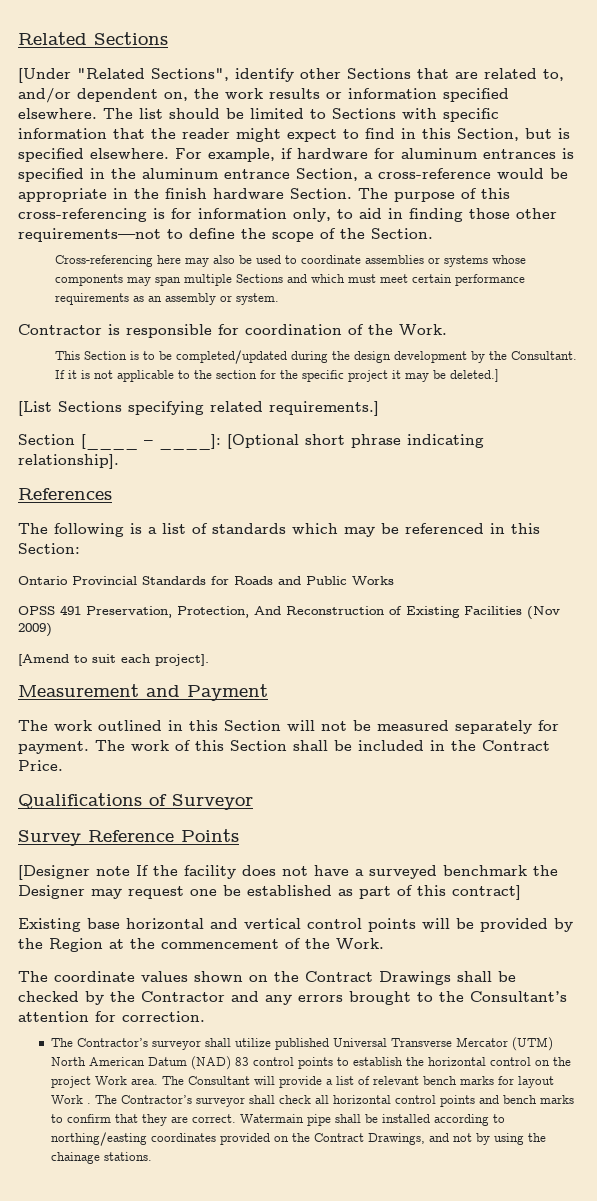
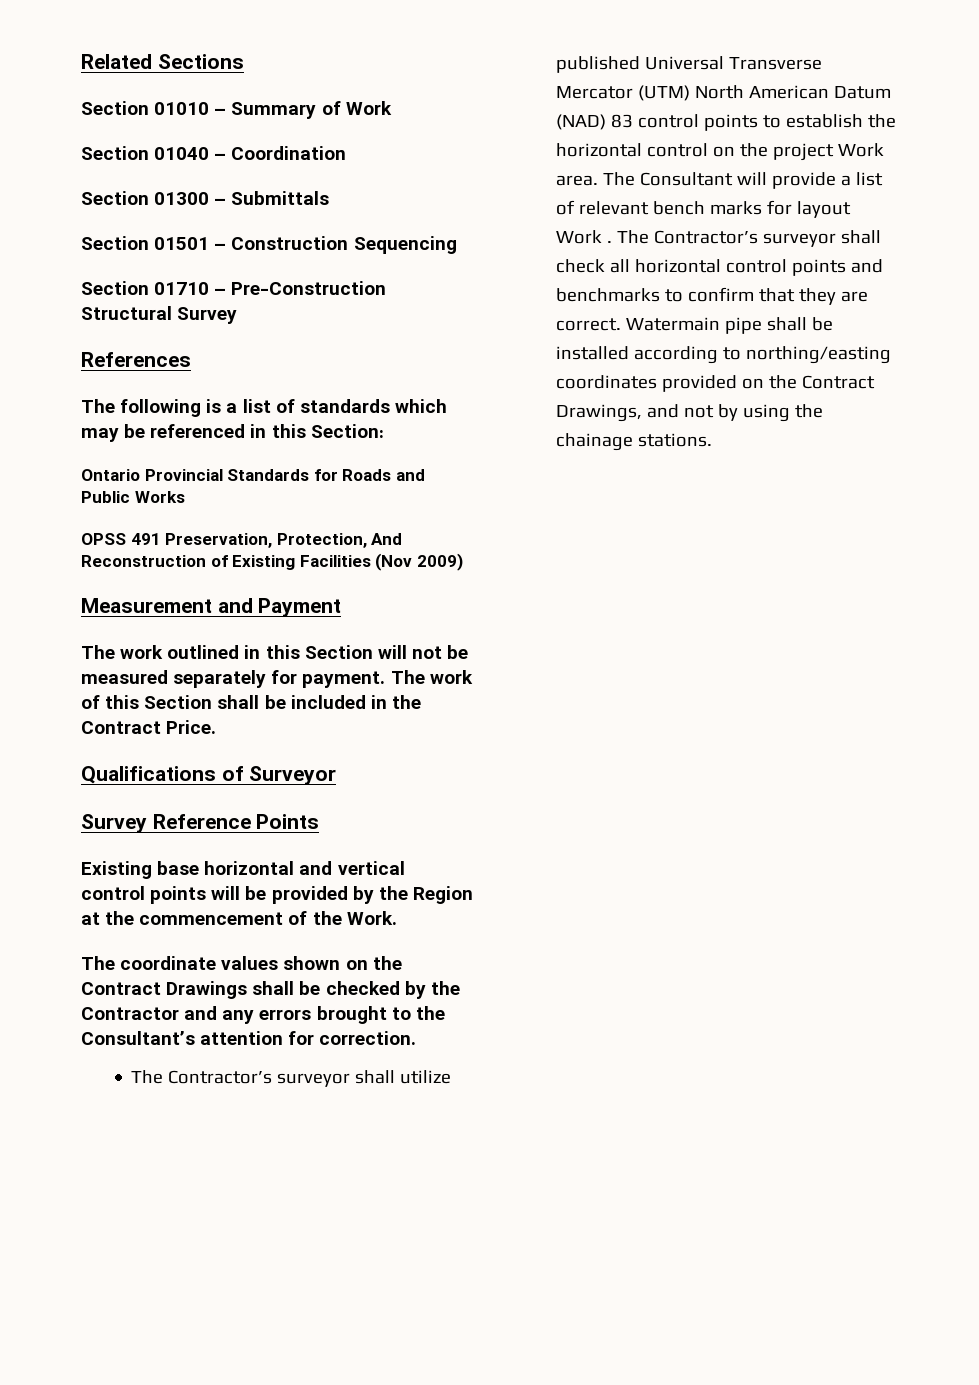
- [Under "Related Sections", identify other Sections that are related to, and/or dependent on, the work results or information specified elsewhere. The list should be limited to Sections with specific information that the reader might expect to find in this Section, but is specified elsewhere. For example, if hardware for aluminum entrances is specified in the aluminum entrance Section, a cross-reference would be appropriate in the finish hardware Section. The purpose of this cross-referencing is for information only, to aid in finding those other requirements—not to define the scope of the Section.
- Cross-referencing here may also be used to coordinate assemblies or systems whose components may span multiple Sections and which must meet certain performance requirements as an assembly or system.
- Contractor is responsible for coordination of the Work.
- This Section is to be completed/updated during the design development by the Consultant. If it is not applicable to the section for the specific project it may be deleted.]
- [List Sections specifying related requirements.]
- Section [____ – ____]: [Optional short phrase indicating relationship].
+ Section 01010 – Summary of Work
+ Section 01040 – Coordination
+ Section 01300 – Submittals
+ Section 01501 – Construction Sequencing
+ Section 01710 – Pre-Construction Structural Survey
- [Amend to suit each project].
- [Designer note If the facility does not have a surveyed benchmark the Designer may request one be established as part of this contract]
- The Contractor’s surveyor shall check all horizontal control points and bench marks to confirm that they are correct.
+ The Contractor’s surveyor shall check all horizontal control points and benchmarks to confirm that they are correct.

